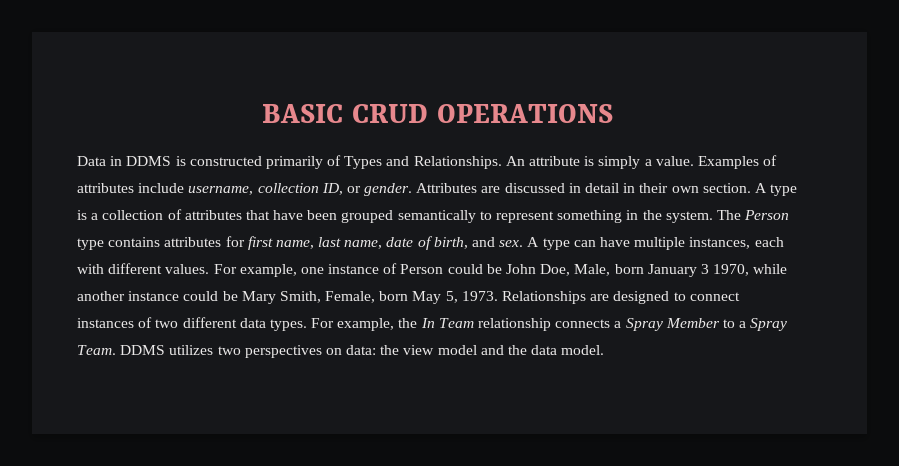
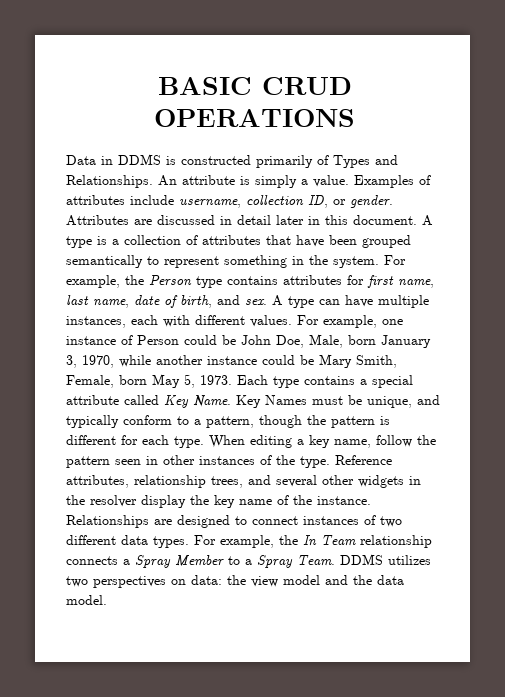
- Attributes are discussed in detail in their own section.
+ Attributes are discussed in detail later in this document.
- The Person type contains attributes for first name, last name, date of birth, and sex.
+ For example, the Person type contains attributes for first name, last name, date of birth, and sex.
- For example, one instance of Person could be John Doe, Male, born January 3 1970, while another instance could be Mary Smith, Female, born May 5, 1973.
+ For example, one instance of Person could be John Doe, Male, born January 3, 1970, while another instance could be Mary Smith, Female, born May 5, 1973.
+ Each type contains a special attribute called Key Name. Key Names must be unique, and typically conform to a pattern, though the pattern is different for each type. When editing a key name, follow the pattern seen in other instances of the type. Reference attributes, relationship trees, and several other widgets in the resolver display the key name of the instance.

